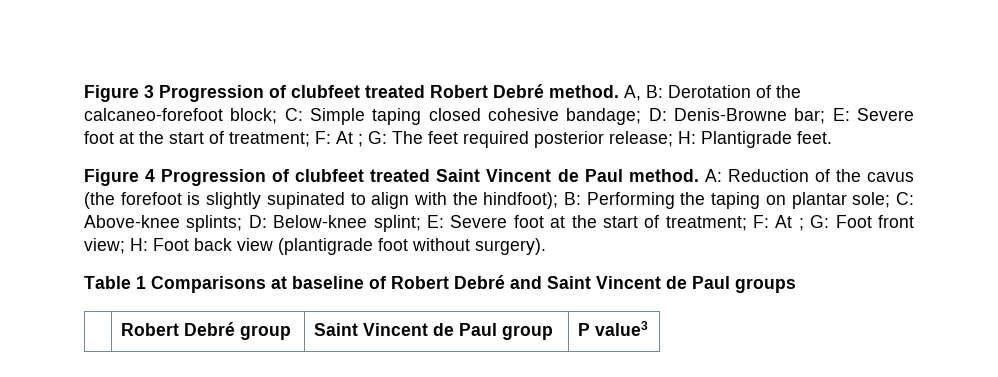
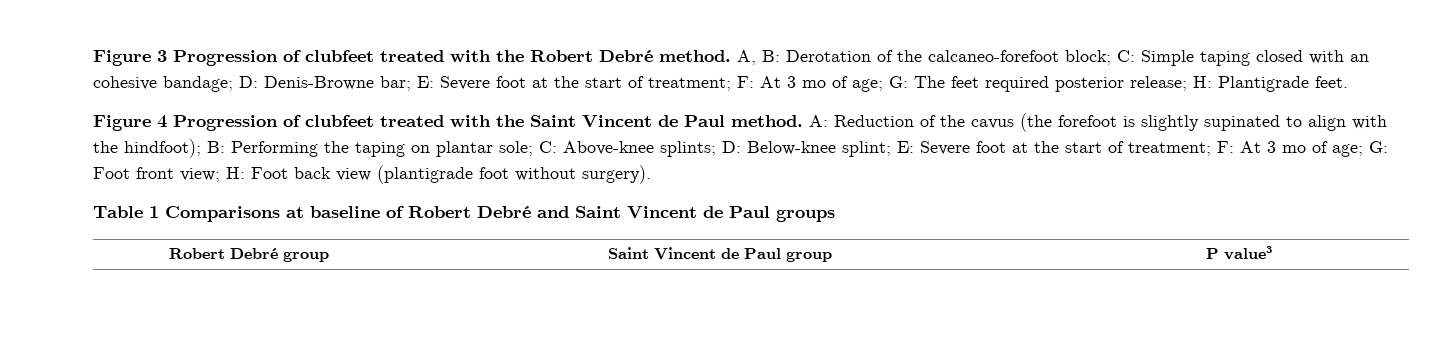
- Figure 3 Progression of clubfeet treated Robert Debré method.
+ Figure 3 Progression of clubfeet treated with the Robert Debré method.
- A, B: Derotation of the calcaneo-forefoot block; C: Simple taping closed cohesive bandage; D: Denis-Browne bar; E: Severe foot at the start of treatment; F: At ; G: The feet required posterior release; H: Plantigrade feet.
+ A, B: Derotation of the calcaneo-forefoot block; C: Simple taping closed with an cohesive bandage; D: Denis-Browne bar; E: Severe foot at the start of treatment; F: At 3 mo of age; G: The feet required posterior release; H: Plantigrade feet.
- Figure 4 Progression of clubfeet treated Saint Vincent de Paul method.
+ Figure 4 Progression of clubfeet treated with the Saint Vincent de Paul method.
- A: Reduction of the cavus (the forefoot is slightly supinated to align with the hindfoot); B: Performing the taping on plantar sole; C: Above-knee splints; D: Below-knee splint; E: Severe foot at the start of treatment; F: At ; G: Foot front view; H: Foot back view (plantigrade foot without surgery).
+ A: Reduction of the cavus (the forefoot is slightly supinated to align with the hindfoot); B: Performing the taping on plantar sole; C: Above-knee splints; D: Below-knee splint; E: Severe foot at the start of treatment; F: At 3 mo of age; G: Foot front view; H: Foot back view (plantigrade foot without surgery).

